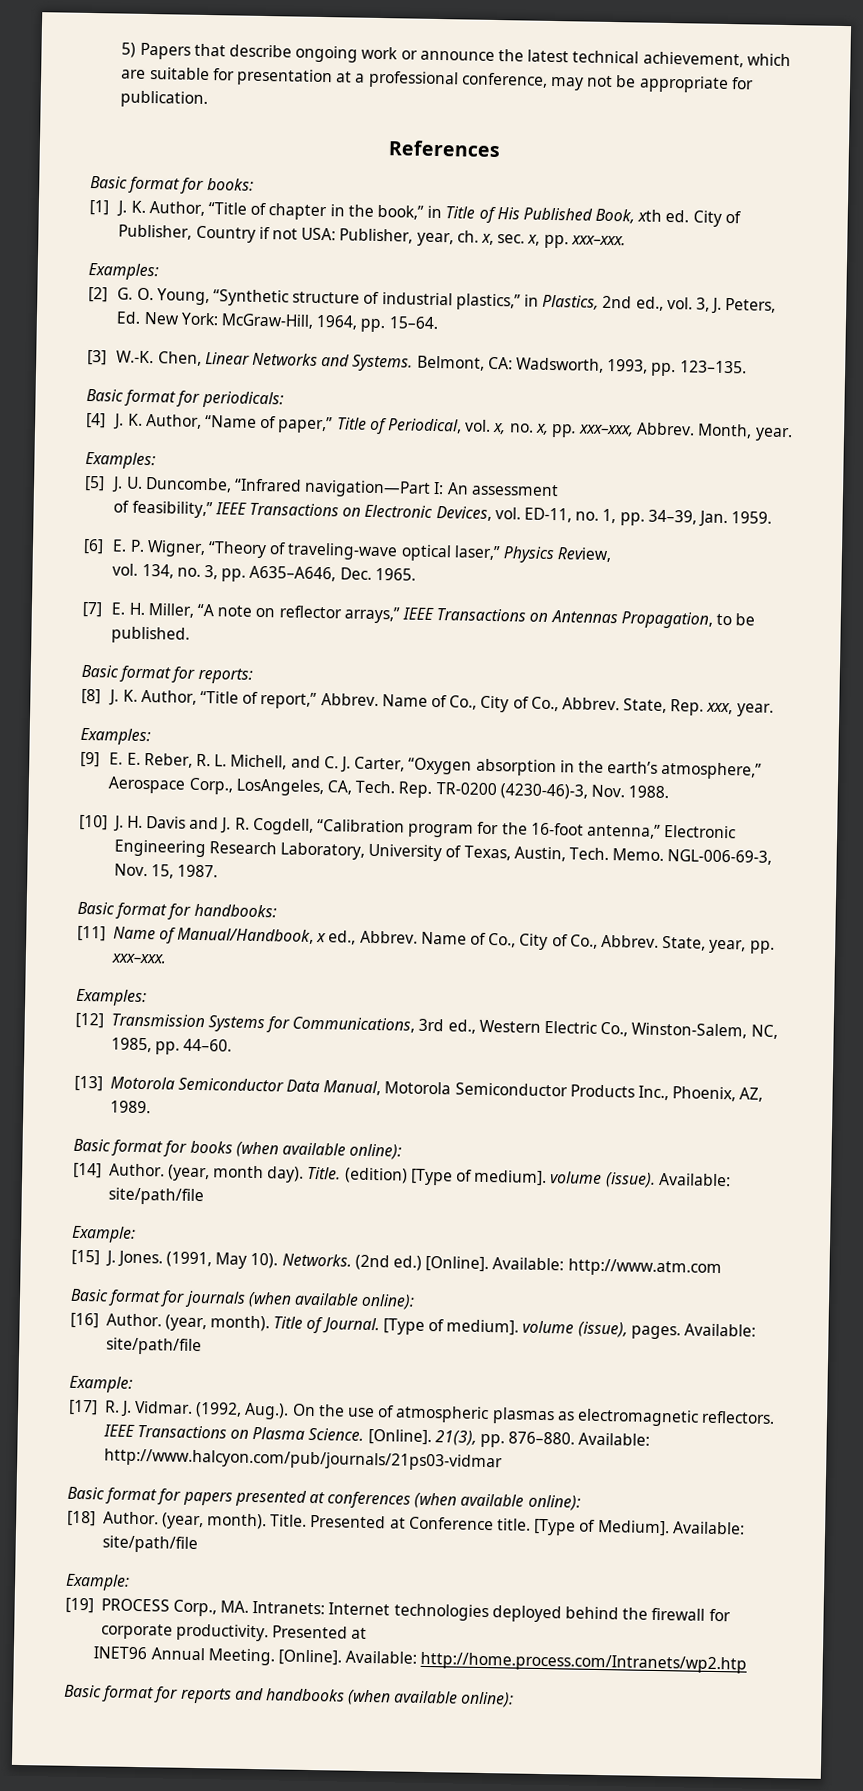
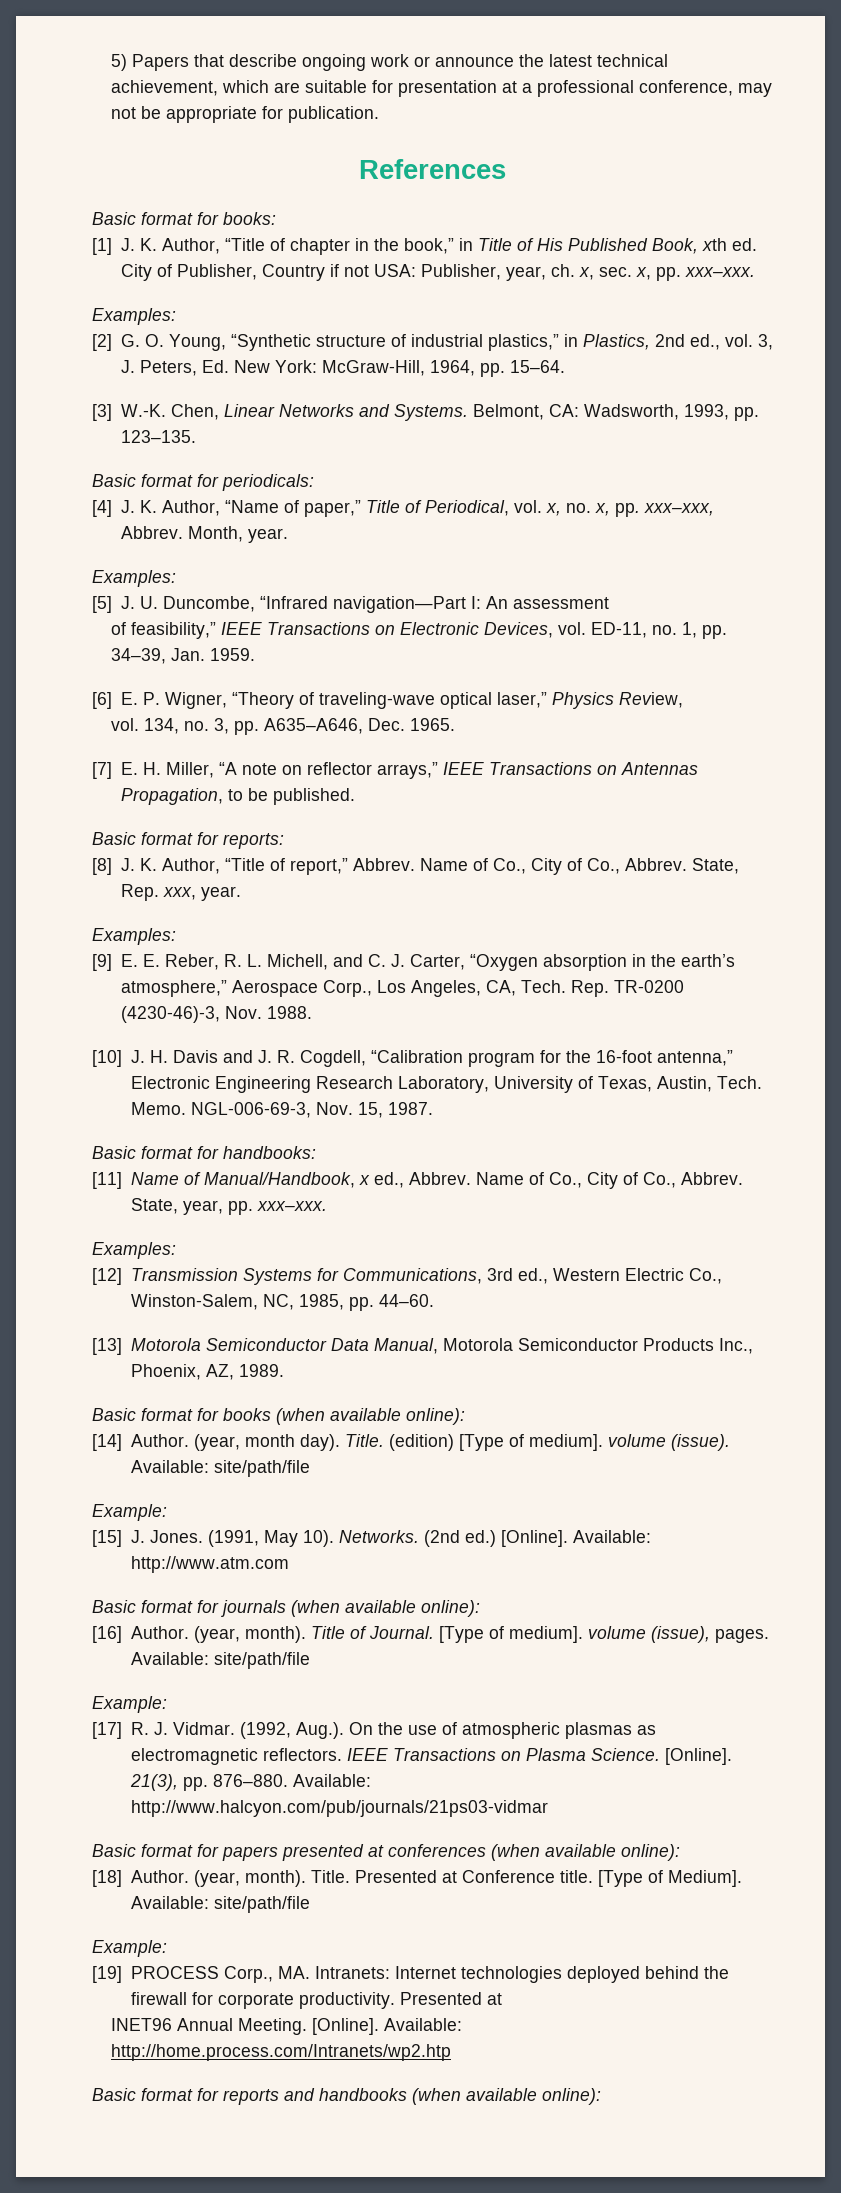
- [9] E. E. Reber, R. L. Michell, and C. J. Carter, “Oxygen absorption in the earth’s atmosphere,” Aerospace Corp., LosAngeles, CA, Tech.
+ [9] E. E. Reber, R. L. Michell, and C. J. Carter, “Oxygen absorption in the earth’s atmosphere,” Aerospace Corp., Los Angeles, CA, Tech.

